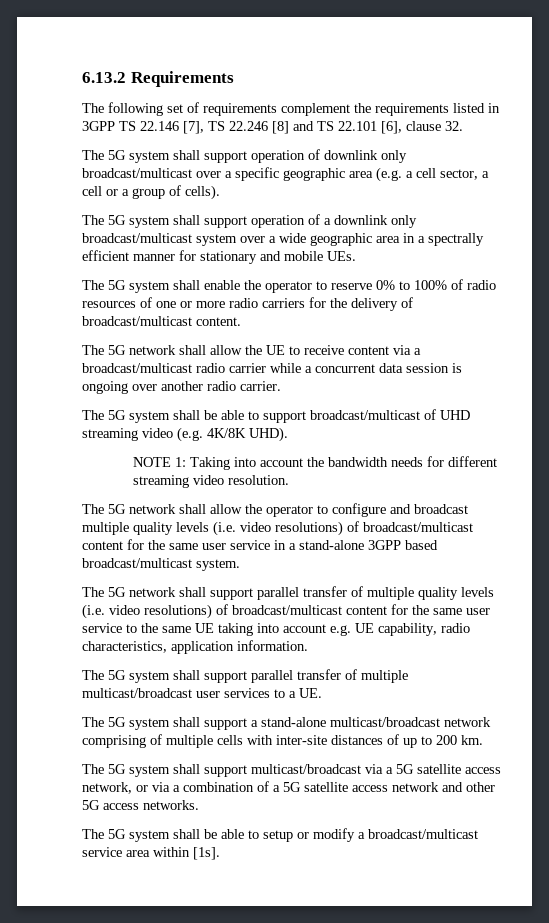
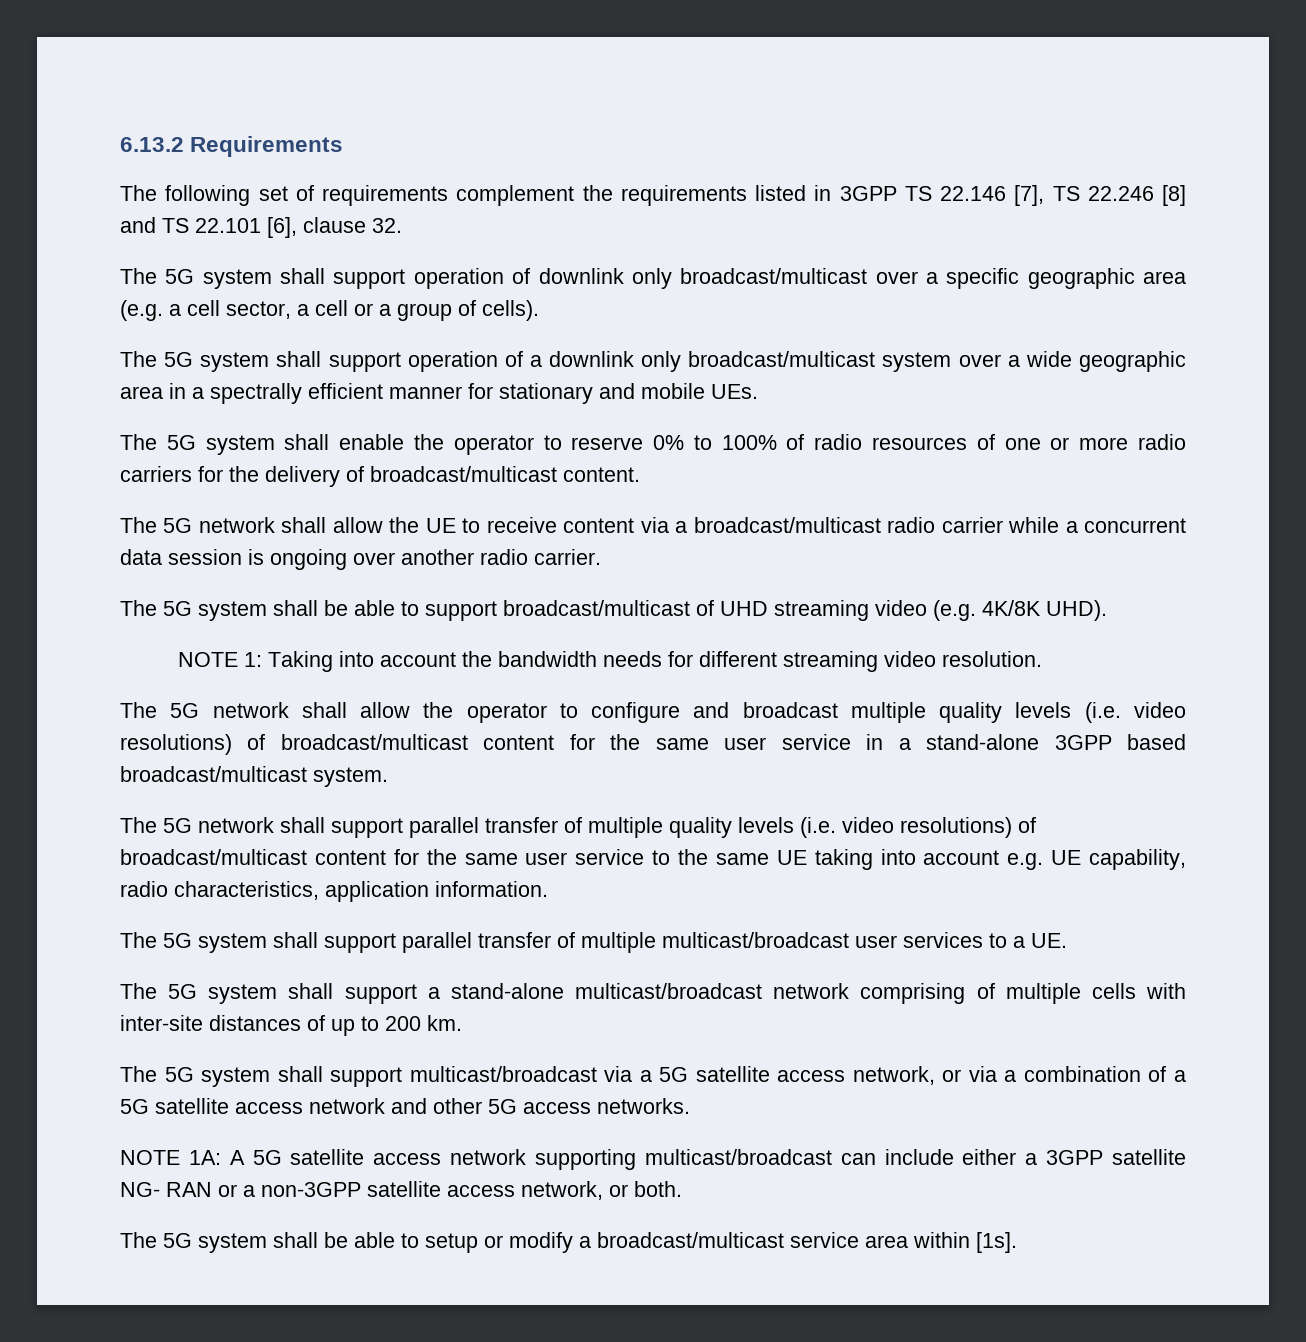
+ NOTE 1A: A 5G satellite access network supporting multicast/broadcast can include either a 3GPP satellite NG- RAN or a non-3GPP satellite access network, or both.

